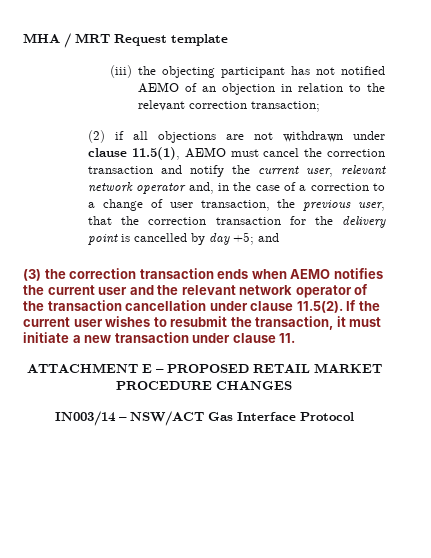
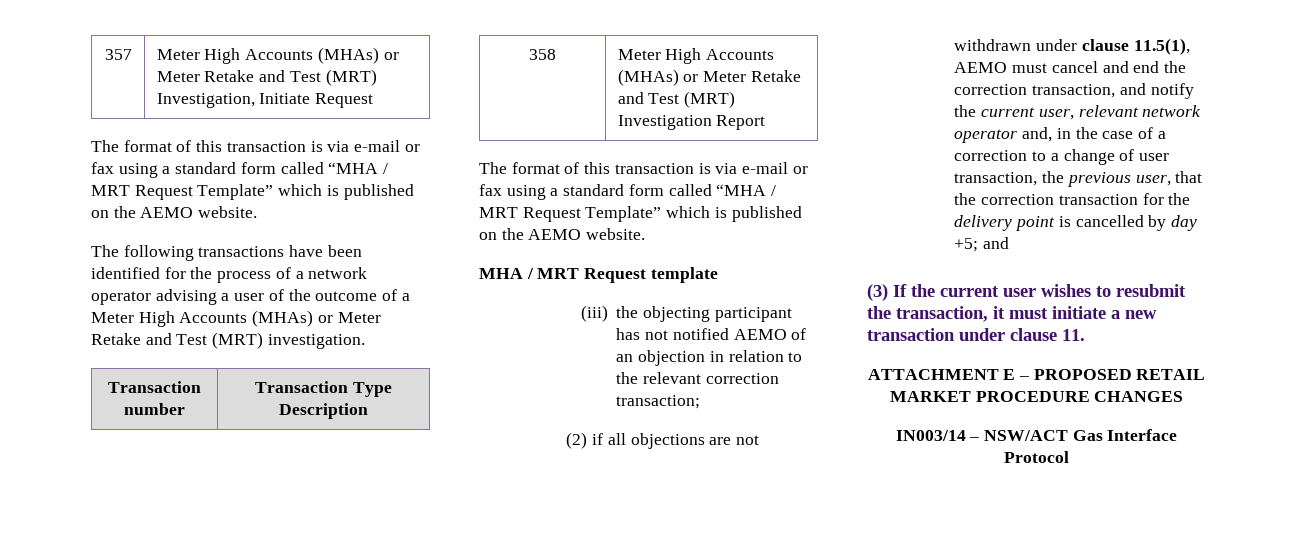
+ 357 | Meter High Accounts (MHAs) or Meter Retake and Test (MRT) Investigation, Initiate Request
+ The format of this transaction is via e-mail or fax using a standard form called “MHA / MRT Request Template” which is published on the AEMO website.
+ The following transactions have been identified for the process of a network operator advising a user of the outcome of a Meter High Accounts (MHAs) or Meter Retake and Test (MRT) investigation.
+ Transaction number | Transaction Type Description
+ 358 | Meter High Accounts (MHAs) or Meter Retake and Test (MRT) Investigation Report
+ The format of this transaction is via e-mail or fax using a standard form called “MHA / MRT Request Template” which is published on the AEMO website.
- (2) if all objections are not withdrawn under clause 11.5(1), AEMO must cancel the correction transaction and notify the current user, relevant network operator and, in the case of a correction to a change of user transaction, the previous user, that the correction transaction for the delivery point is cancelled by day +5; and
+ (2) if all objections are not withdrawn under clause 11.5(1), AEMO must cancel and end the correction transaction, and notify the current user, relevant network operator and, in the case of a correction to a change of user transaction, the previous user, that the correction transaction for the delivery point is cancelled by day +5; and
- (3) the correction transaction ends when AEMO notifies the current user and the relevant network operator of the transaction cancellation under clause 11.5(2). If the current user wishes to resubmit the transaction, it must initiate a new transaction under clause 11.
+ (3) If the current user wishes to resubmit the transaction, it must initiate a new transaction under clause 11.

